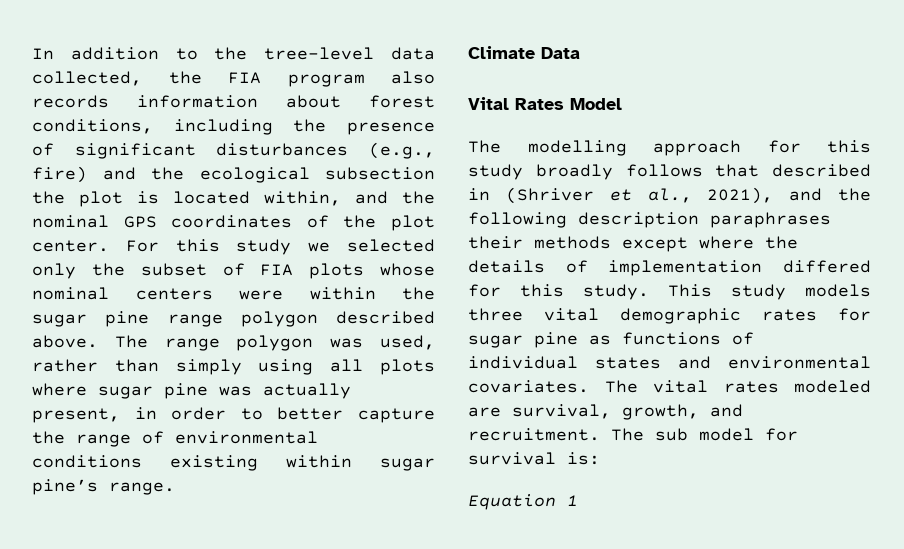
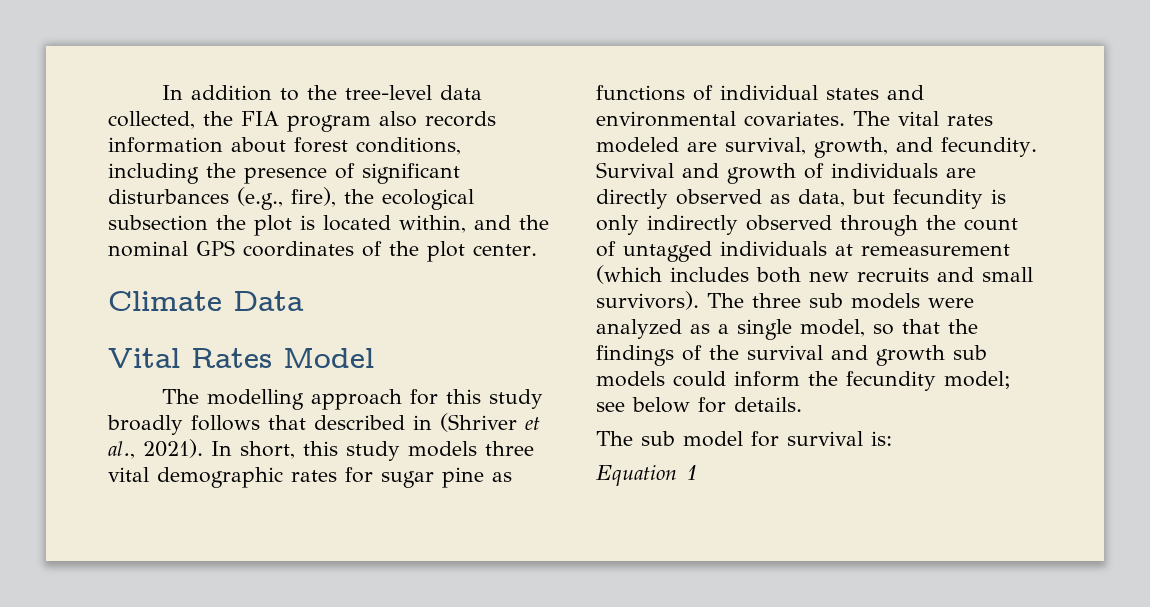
- In addition to the tree-level data collected, the FIA program also records information about forest conditions, including the presence of significant disturbances (e.g., fire) and the ecological subsection the plot is located within, and the nominal GPS coordinates of the plot center. For this study we selected only the subset of FIA plots whose nominal centers were within the sugar pine range polygon described above. The range polygon was used, rather than simply using all plots where sugar pine was actually present, in order to better capture the range of environmental conditions existing within sugar pine’s range.
+ In addition to the tree-level data collected, the FIA program also records information about forest conditions, including the presence of significant disturbances (e.g., fire), the ecological subsection the plot is located within, and the nominal GPS coordinates of the plot center.
- The modelling approach for this study broadly follows that described in (Shriver et al., 2021), and the following description paraphrases their methods except where the details of implementation differed for this study. This study models three vital demographic rates for sugar pine as functions of individual states and environmental covariates.
+ The modelling approach for this study broadly follows that described in (Shriver et al., 2021). In short, this study models three vital demographic rates for sugar pine as functions of individual states and environmental covariates.
- The vital rates modeled are survival, growth, and recruitment. The sub model for survival is:
+ The vital rates modeled are survival, growth, and fecundity. Survival and growth of individuals are directly observed as data, but fecundity is only indirectly observed through the count of untagged individuals at remeasurement (which includes both new recruits and small survivors). The three sub models were analyzed as a single model, so that the findings of the survival and growth sub models could inform the fecundity model; see below for details.
+ The sub model for survival is:

